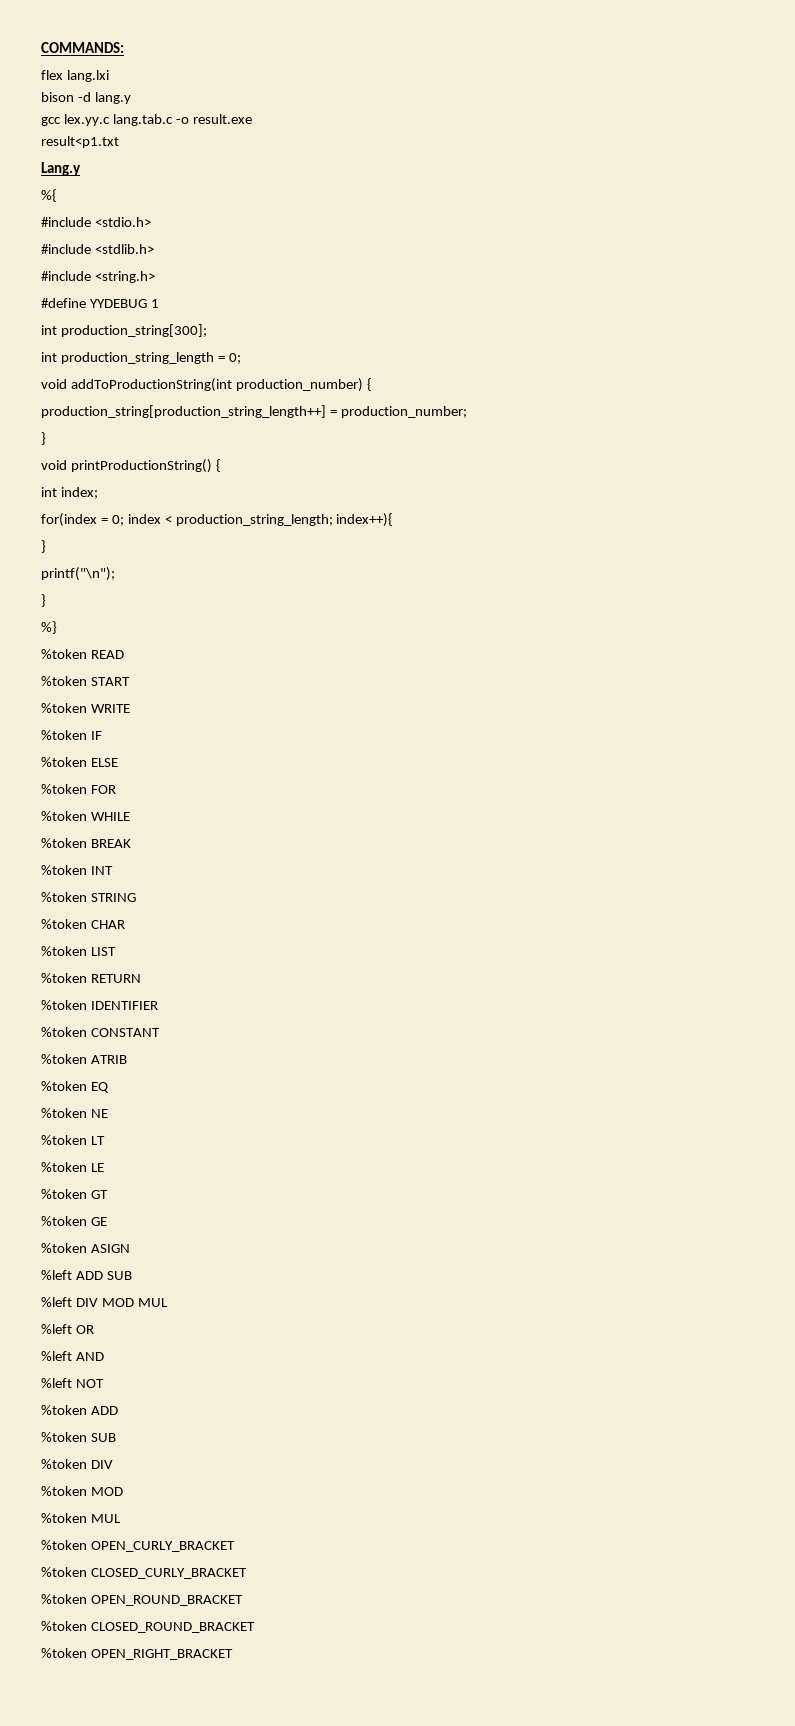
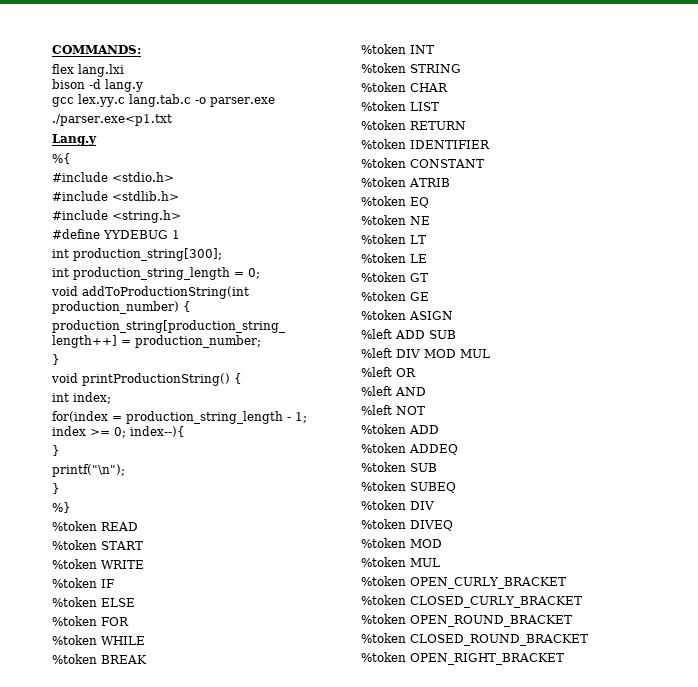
- gcc lex.yy.c lang.tab.c -o result.exe
- result<p1.txt
+ gcc lex.yy.c lang.tab.c -o parser.exe
+ ./parser.exe<p1.txt
- for(index = 0; index < production_string_length; index++){
+ for(index = production_string_length - 1; index >= 0; index--){
+ %token ADDEQ
+ %token SUBEQ
+ %token DIVEQ

